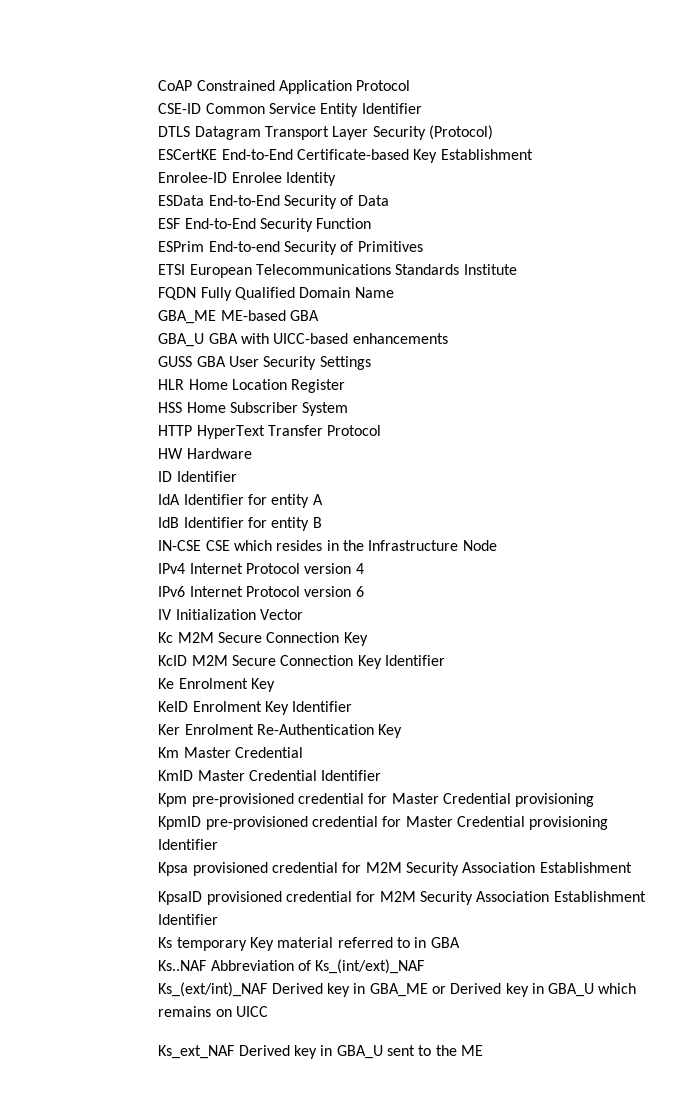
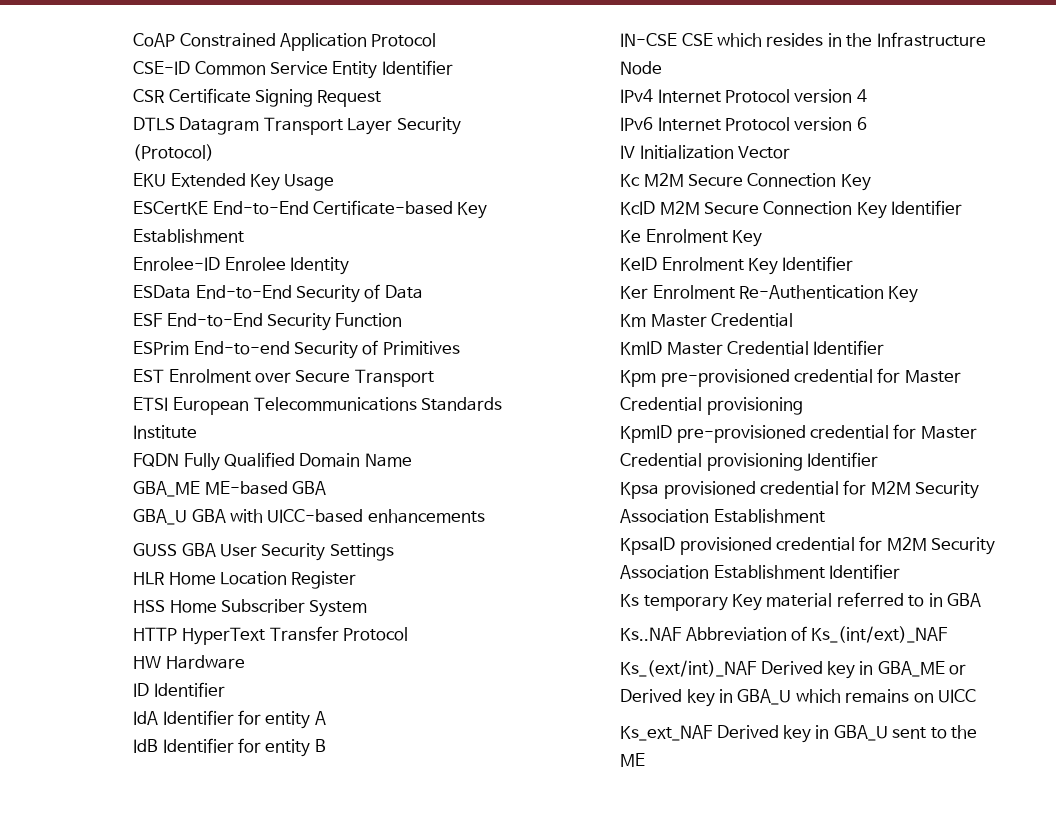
+ CSR Certificate Signing Request
+ EKU Extended Key Usage
+ EST Enrolment over Secure Transport

